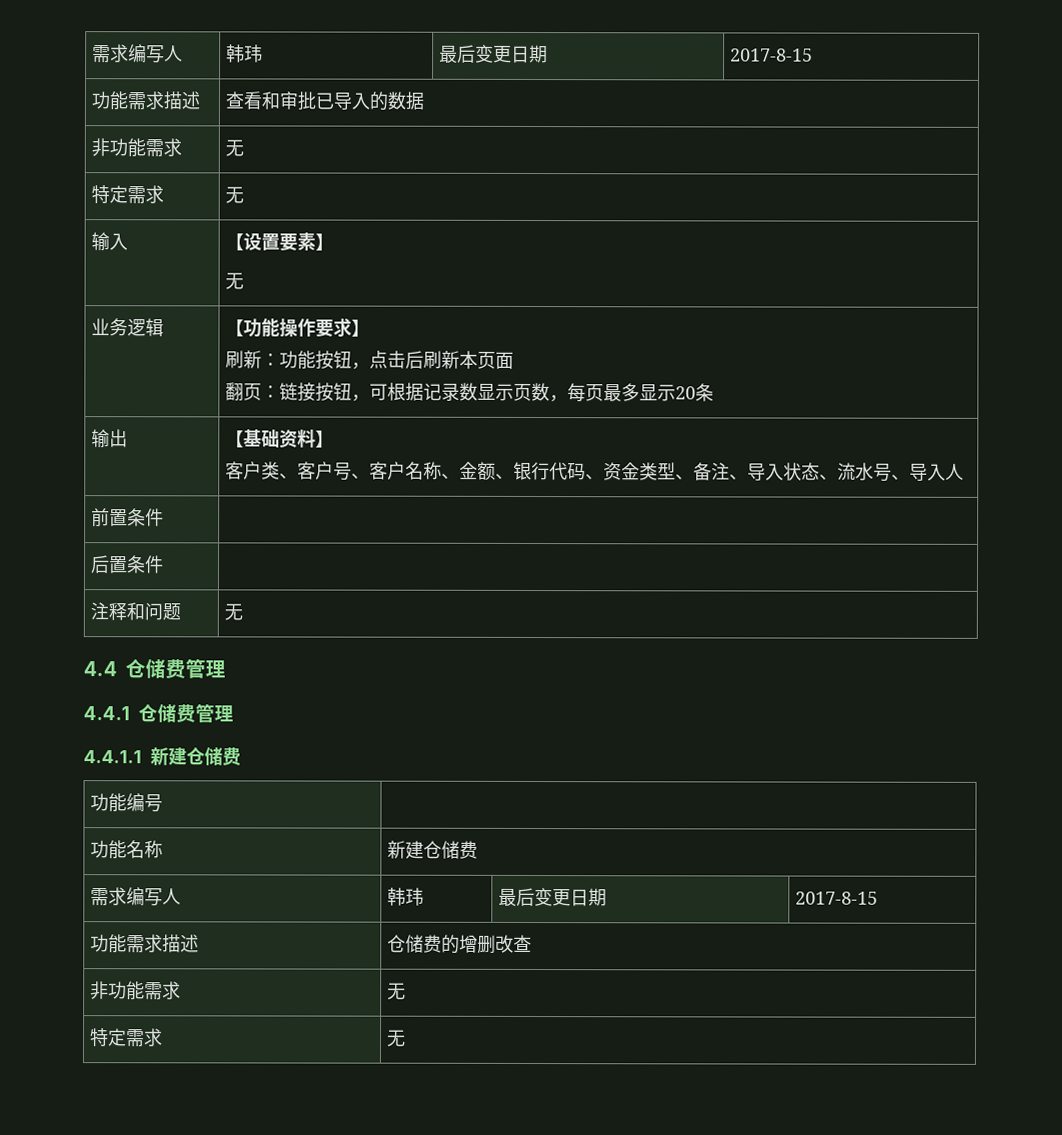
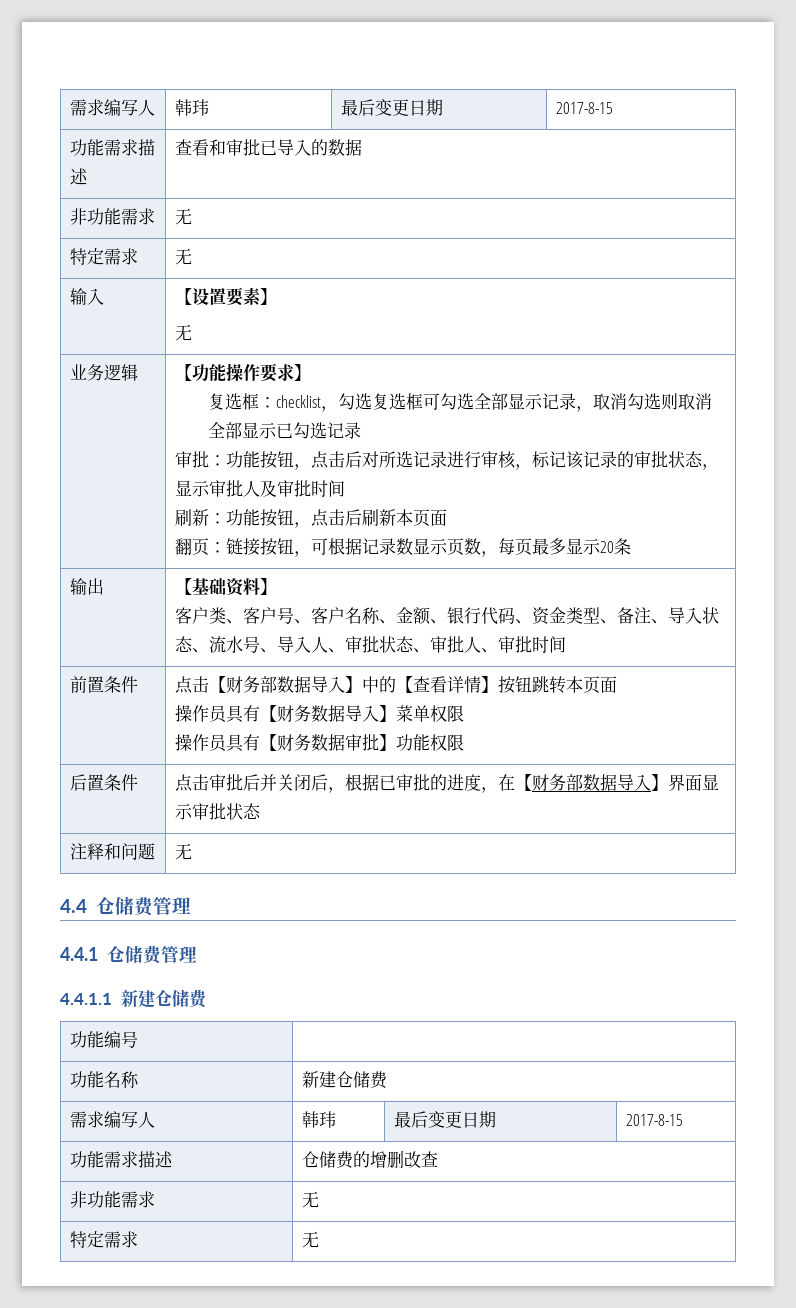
+ 复选框：checklist，勾选复选框可勾选全部显示记录，取消勾选则取消全部显示已勾选记录
+ 审批：功能按钮，点击后对所选记录进行审核，标记该记录的审批状态，显示审批人及审批时间
  输出 | 【基础资料】
- 客户类、客户号、客户名称、金额、银行代码、资金类型、备注、导入状态、流水号、导入人
- 前置条件 |
- 后置条件 |
+ 客户类、客户号、客户名称、金额、银行代码、资金类型、备注、导入状态、流水号、导入人、审批状态、审批人、审批时间
+ 前置条件 | 点击【财务部数据导入】中的【查看详情】按钮跳转本页面
+ 操作员具有【财务数据导入】菜单权限
+ 操作员具有【财务数据审批】功能权限
+ 后置条件 | 点击审批后并关闭后，根据已审批的进度，在【财务部数据导入】界面显示审批状态

